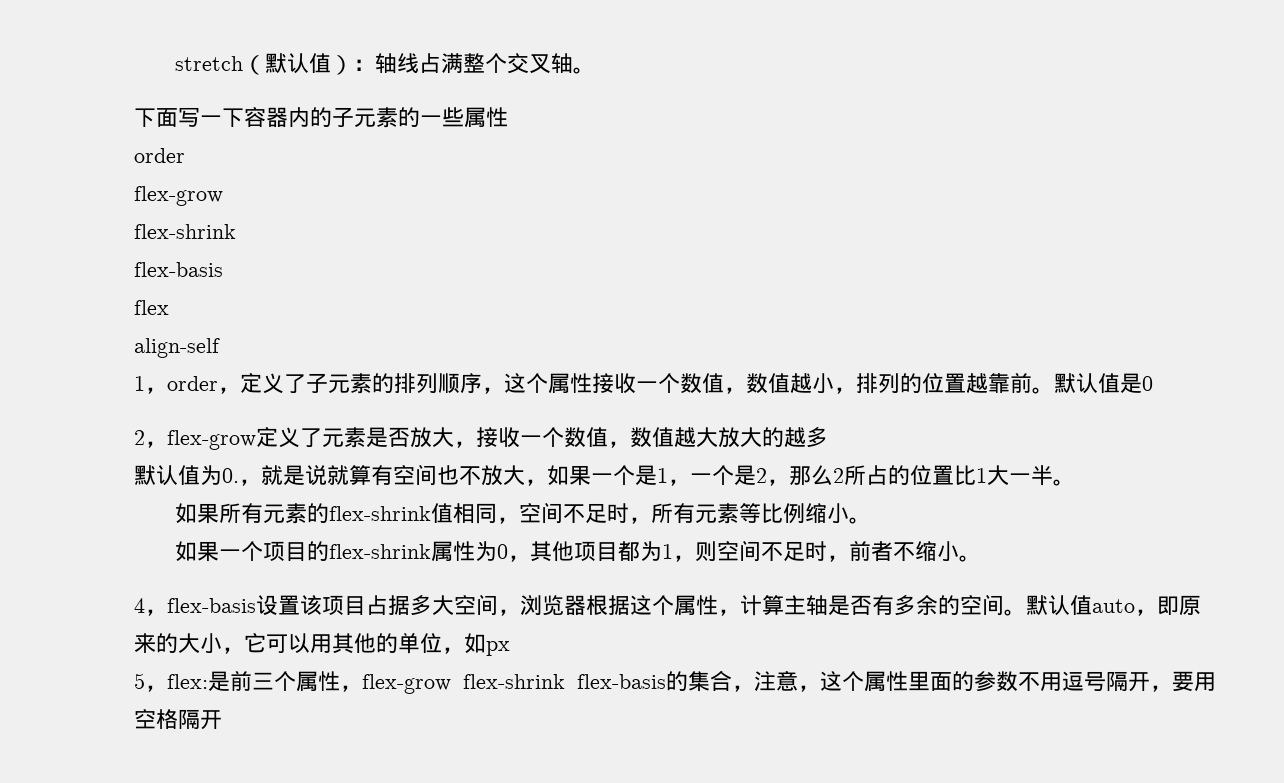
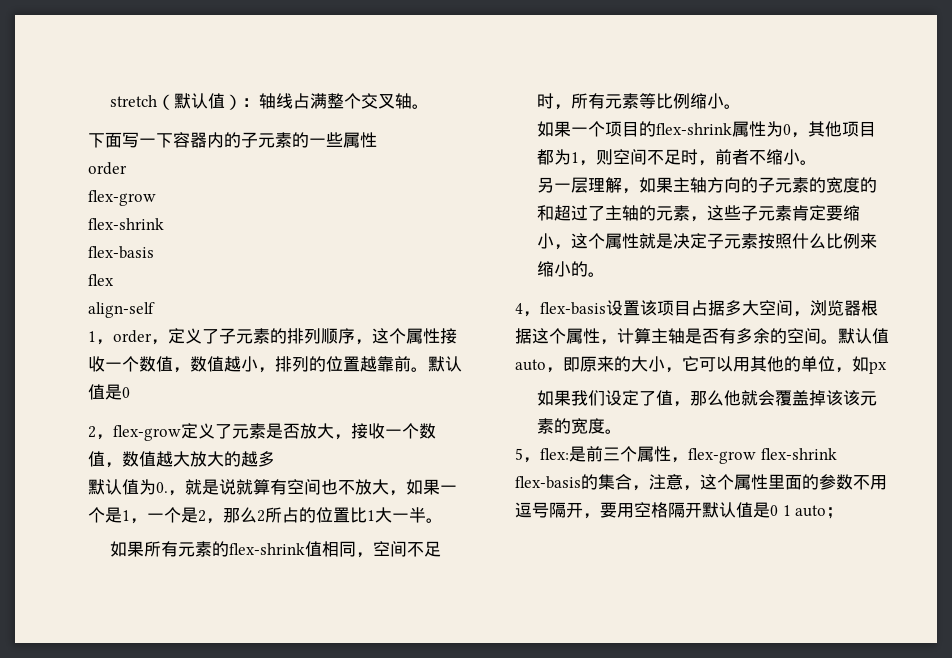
+ 另一层理解，如果主轴方向的子元素的宽度的和超过了主轴的元素，这些子元素肯定要缩小，这个属性就是决定子元素按照什么比例来缩小的。
+ 如果我们设定了值，那么他就会覆盖掉该该元素的宽度。
- 5，flex:是前三个属性，flex-grow flex-shrink flex-basis的集合，注意，这个属性里面的参数不用逗号隔开，要用空格隔开
+ 5，flex:是前三个属性，flex-grow flex-shrink flex-basis的集合，注意，这个属性里面的参数不用逗号隔开，要用空格隔开默认值是0 1 auto；

